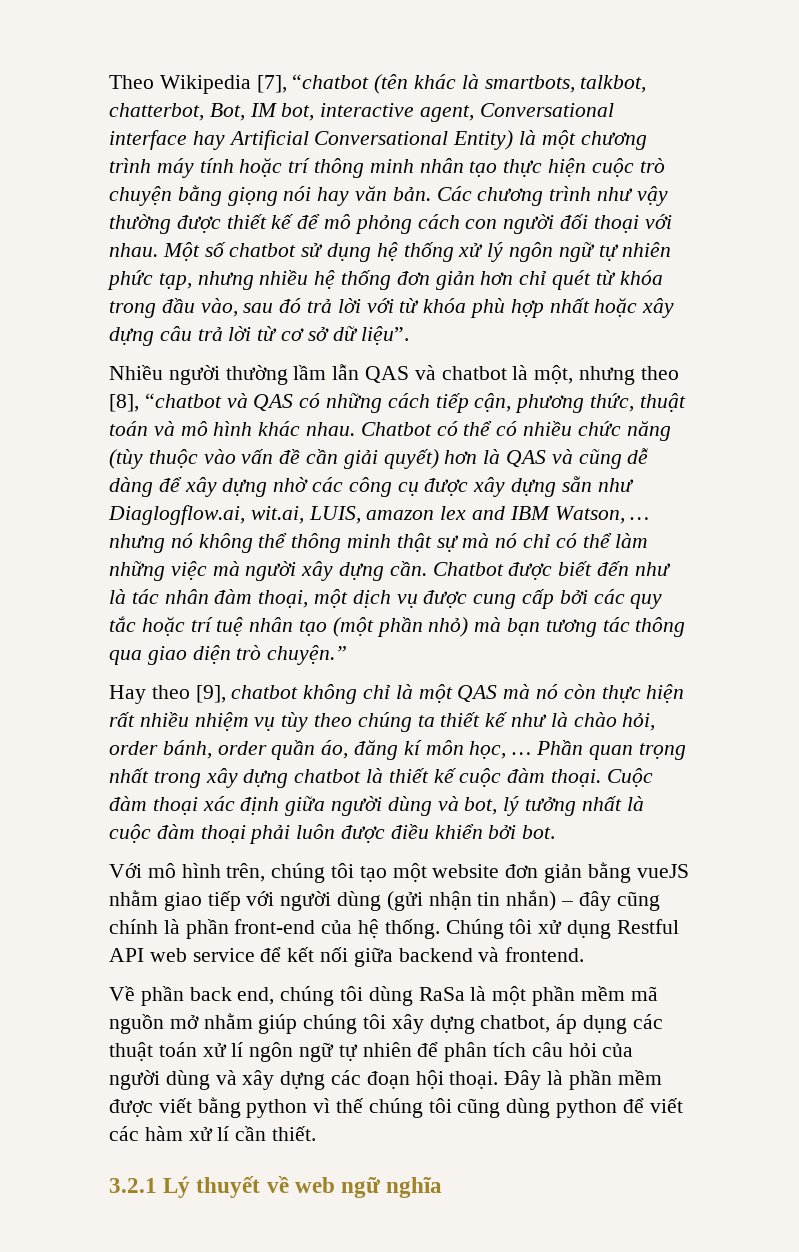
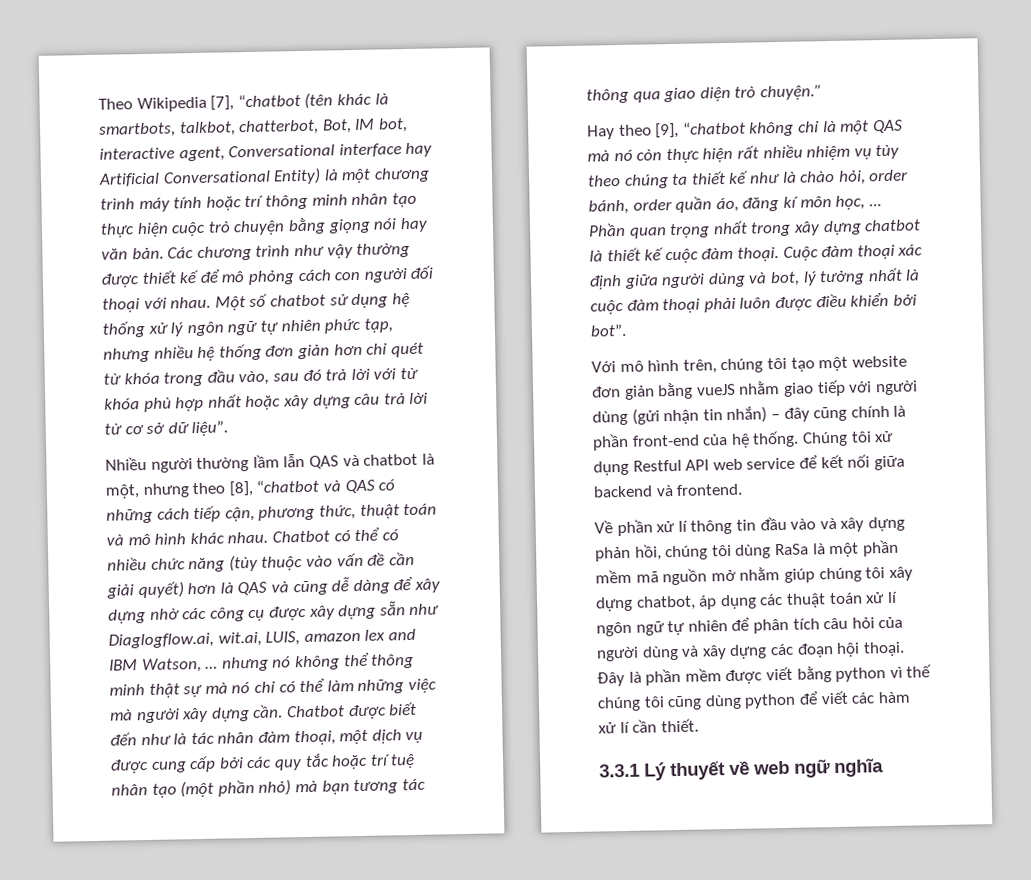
- Hay theo [9], chatbot không chỉ là một QAS mà nó còn thực hiện rất nhiều nhiệm vụ tùy theo chúng ta thiết kế như là chào hỏi, order bánh, order quần áo, đăng kí môn học, …
+ Hay theo [9], “chatbot không chỉ là một QAS mà nó còn thực hiện rất nhiều nhiệm vụ tùy theo chúng ta thiết kế như là chào hỏi, order bánh, order quần áo, đăng kí môn học, …
- Cuộc đàm thoại xác định giữa người dùng và bot, lý tưởng nhất là cuộc đàm thoại phải luôn được điều khiển bởi bot.
+ Cuộc đàm thoại xác định giữa người dùng và bot, lý tưởng nhất là cuộc đàm thoại phải luôn được điều khiển bởi bot”.
- Về phần back end, chúng tôi dùng RaSa là một phần mềm mã nguồn mở nhằm giúp chúng tôi xây dựng chatbot, áp dụng các thuật toán xử lí ngôn ngữ tự nhiên để phân tích câu hỏi của người dùng và xây dựng các đoạn hội thoại.
+ Về phần xử lí thông tin đầu vào và xây dựng phản hồi, chúng tôi dùng RaSa là một phần mềm mã nguồn mở nhằm giúp chúng tôi xây dựng chatbot, áp dụng các thuật toán xử lí ngôn ngữ tự nhiên để phân tích câu hỏi của người dùng và xây dựng các đoạn hội thoại.
- 3.2.1 Lý thuyết về web ngữ nghĩa
+ 3.3.1 Lý thuyết về web ngữ nghĩa

